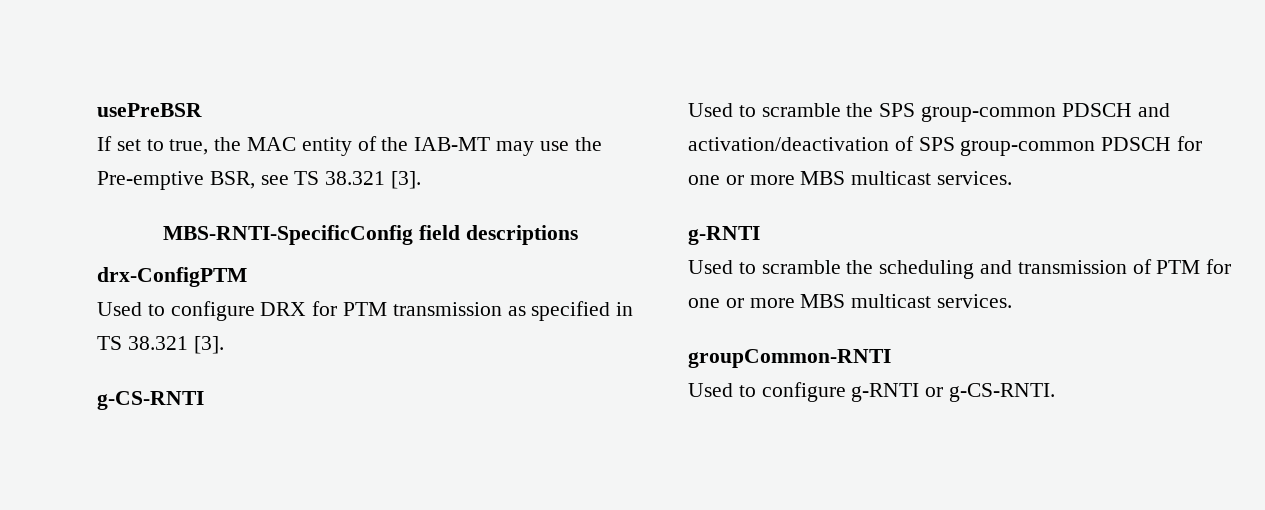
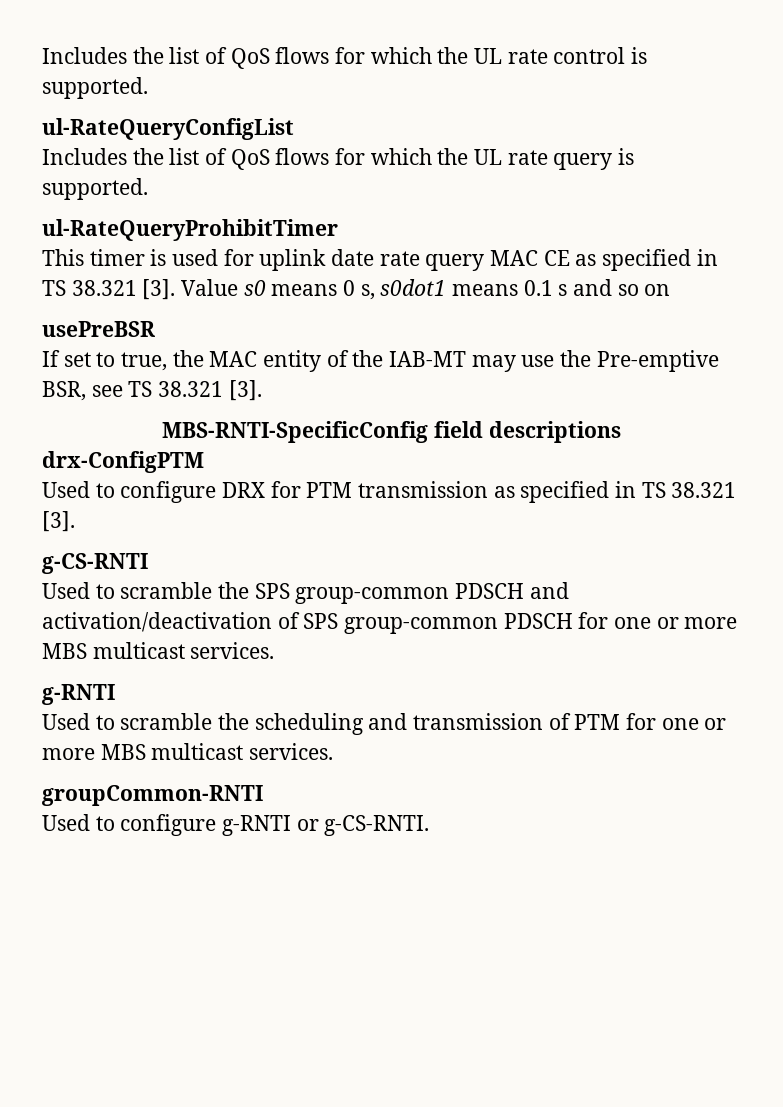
+ Includes the list of QoS flows for which the UL rate control is supported.
+ ul-RateQueryConfigList
+ Includes the list of QoS flows for which the UL rate query is supported.
+ ul-RateQueryProhibitTimer
+ This timer is used for uplink date rate query MAC CE as specified in TS 38.321 [3]. Value s0 means 0 s, s0dot1 means 0.1 s and so on

